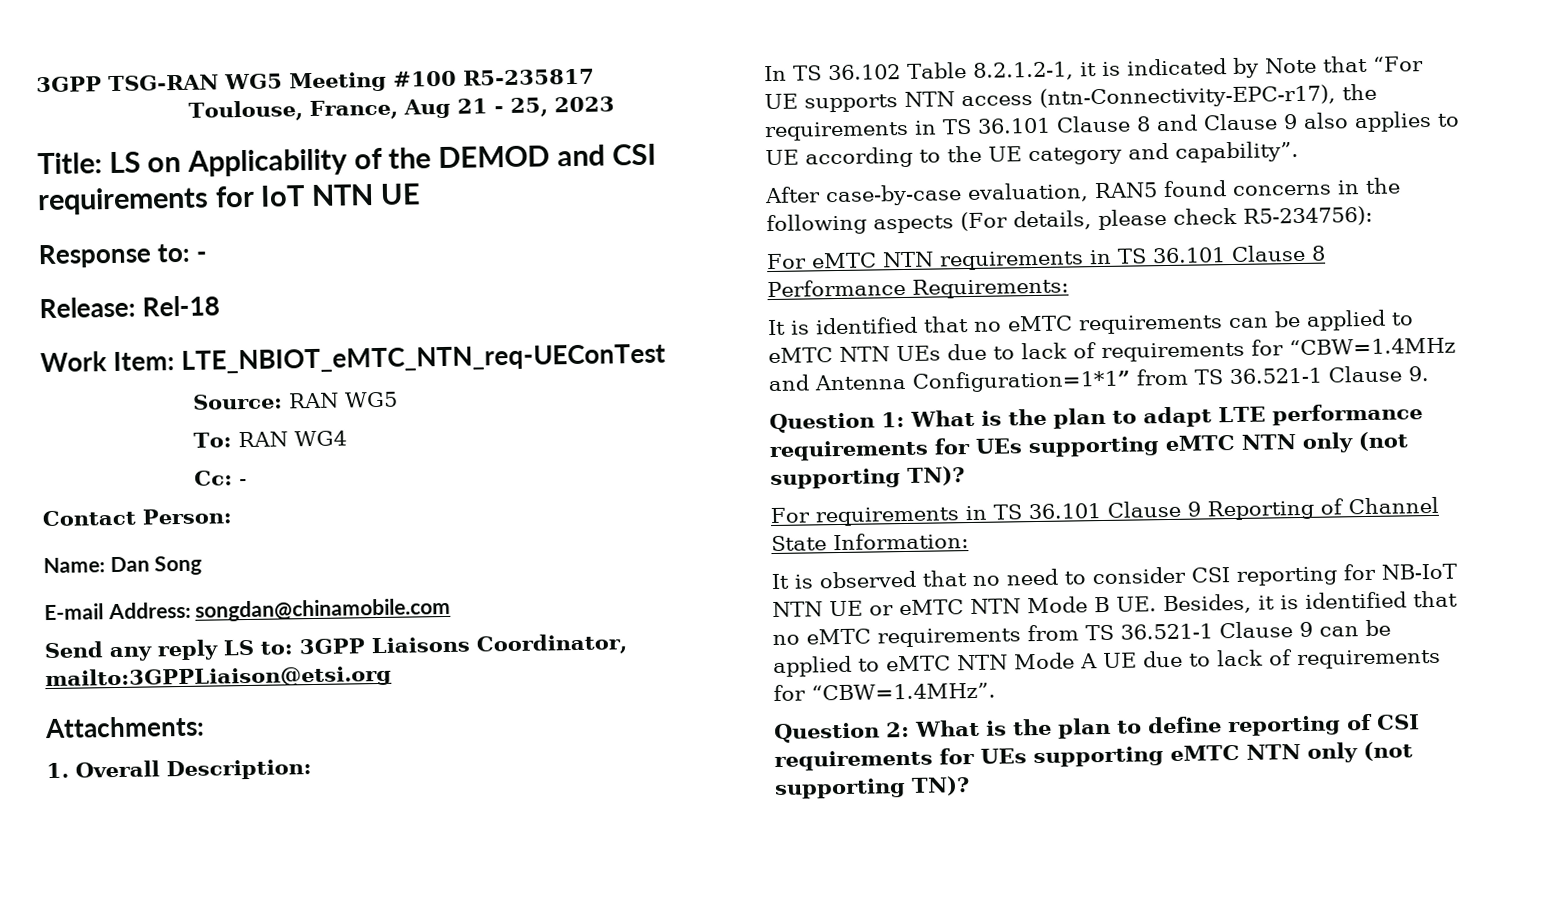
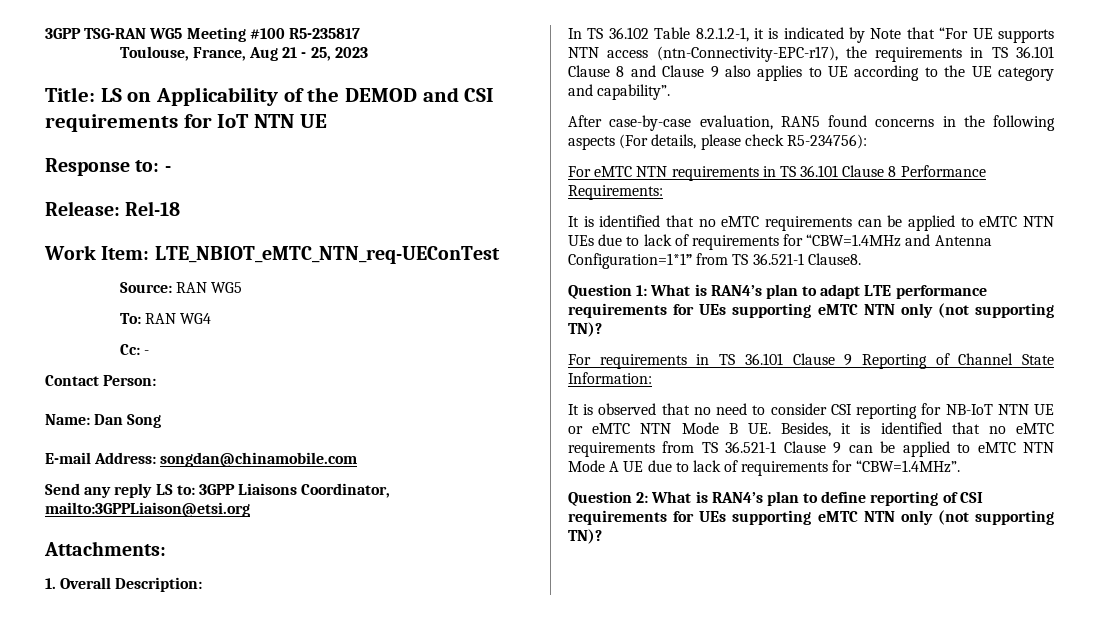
- It is identified that no eMTC requirements can be applied to eMTC NTN UEs due to lack of requirements for “CBW=1.4MHz and Antenna Configuration=1*1” from TS 36.521-1 Clause 9.
+ It is identified that no eMTC requirements can be applied to eMTC NTN UEs due to lack of requirements for “CBW=1.4MHz and Antenna Configuration=1*1” from TS 36.521-1 Clause8.
- Question 1: What is the plan to adapt LTE performance requirements for UEs supporting eMTC NTN only (not supporting TN)?
+ Question 1: What is RAN4’s plan to adapt LTE performance requirements for UEs supporting eMTC NTN only (not supporting TN)?
- Question 2: What is the plan to define reporting of CSI requirements for UEs supporting eMTC NTN only (not supporting TN)?
+ Question 2: What is RAN4’s plan to define reporting of CSI requirements for UEs supporting eMTC NTN only (not supporting TN)?

